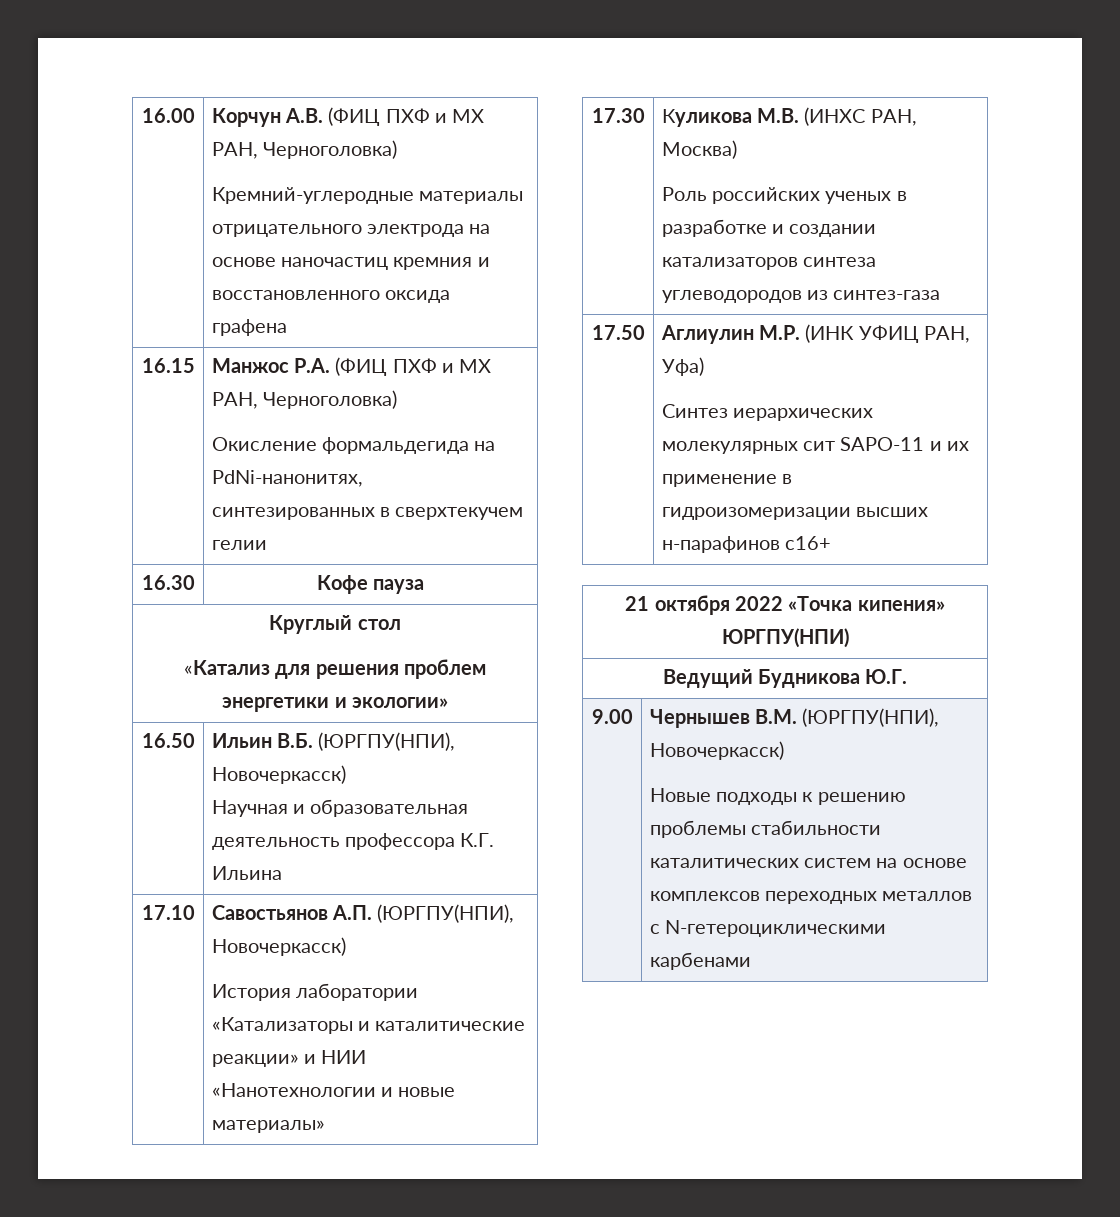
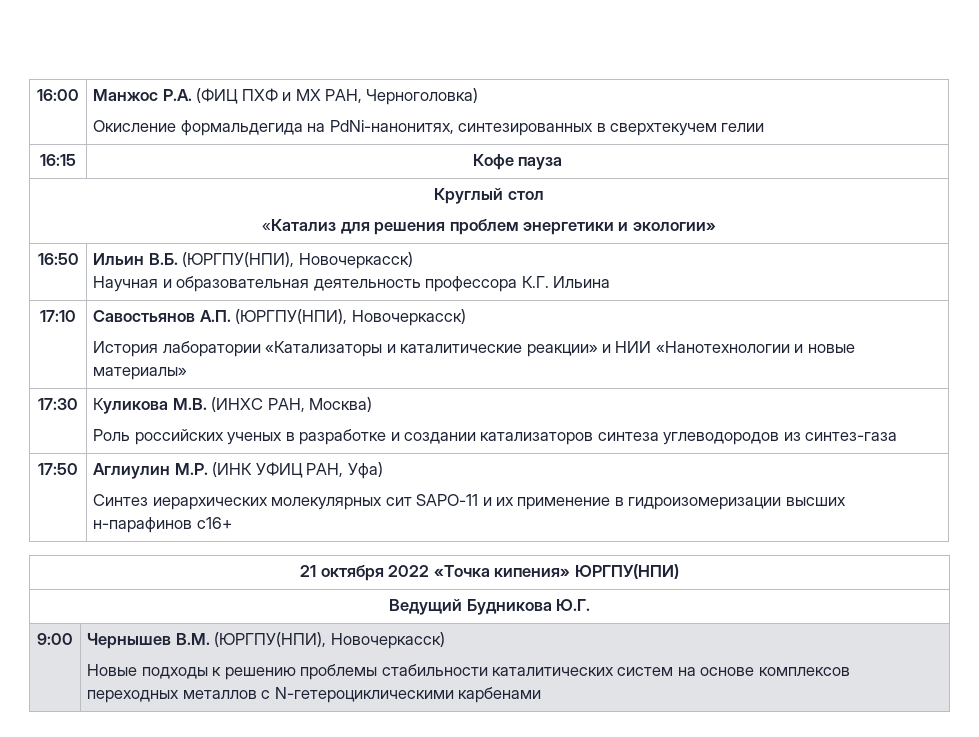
- 16.00 | Корчун А.В. (ФИЦ ПХФ и МХ РАН, Черноголовка)
- Кремний-углеродные материалы отрицательного электрода на основе наночастиц кремния и восстановленного оксида графена
- 16.15 | Манжос Р.А. (ФИЦ ПХФ и МХ РАН, Черноголовка)
+ 16:00 | Манжос Р.А. (ФИЦ ПХФ и МХ РАН, Черноголовка)
- 16.30 | Кофе пауза
+ 16:15 | Кофе пауза
- 16.50 | Ильин В.Б. (ЮРГПУ(НПИ), Новочеркасск)
+ 16:50 | Ильин В.Б. (ЮРГПУ(НПИ), Новочеркасск)
- 17.10 | Савостьянов А.П. (ЮРГПУ(НПИ), Новочеркасск)
+ 17:10 | Савостьянов А.П. (ЮРГПУ(НПИ), Новочеркасск)
- 17.30 | Куликова М.В. (ИНХС РАН, Москва)
+ 17:30 | Куликова М.В. (ИНХС РАН, Москва)
- 17.50 | Аглиулин М.Р. (ИНК УФИЦ РАН, Уфа)
+ 17:50 | Аглиулин М.Р. (ИНК УФИЦ РАН, Уфа)
- 9.00 | Чернышев В.М. (ЮРГПУ(НПИ), Новочеркасск)
+ 9:00 | Чернышев В.М. (ЮРГПУ(НПИ), Новочеркасск)

